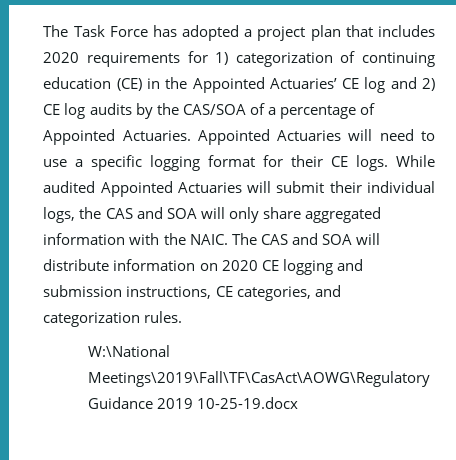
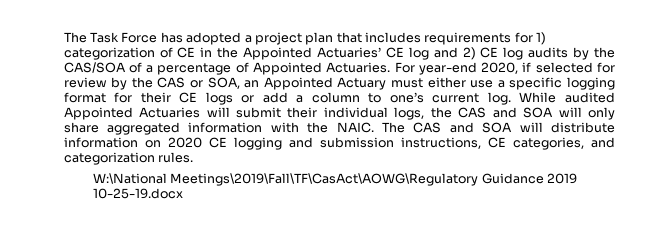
- The Task Force has adopted a project plan that includes 2020 requirements for 1) categorization of continuing education (CE) in the Appointed Actuaries’ CE log and 2) CE log audits by the CAS/SOA of a percentage of Appointed Actuaries.
+ The Task Force has adopted a project plan that includes requirements for 1) categorization of CE in the Appointed Actuaries’ CE log and 2) CE log audits by the CAS/SOA of a percentage of Appointed Actuaries.
- Appointed Actuaries will need to use a specific logging format for their CE logs.
+ For year-end 2020, if selected for review by the CAS or SOA, an Appointed Actuary must either use a specific logging format for their CE logs or add a column to one’s current log.

